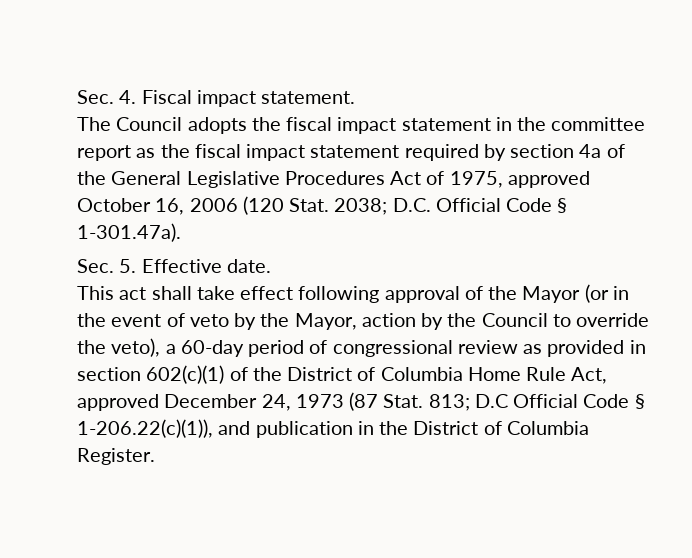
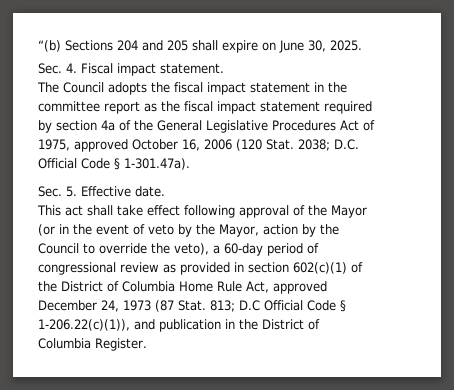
+ “(b) Sections 204 and 205 shall expire on June 30, 2025.

